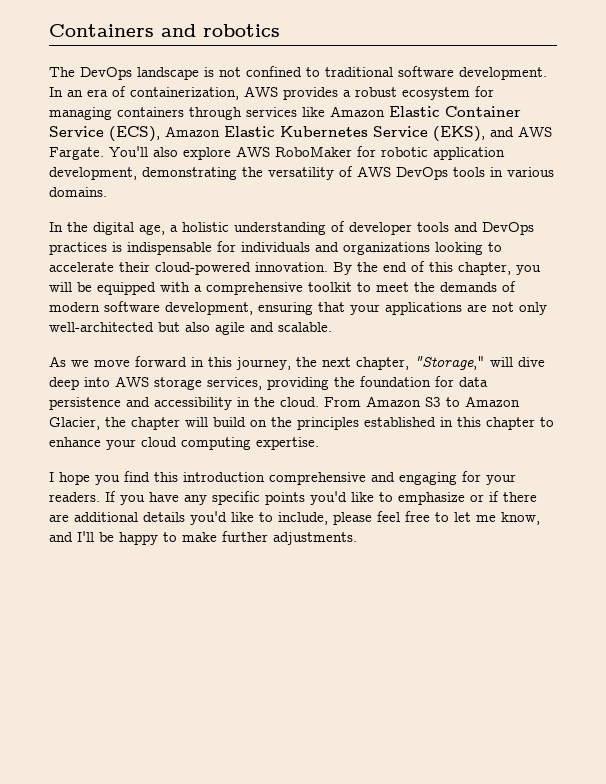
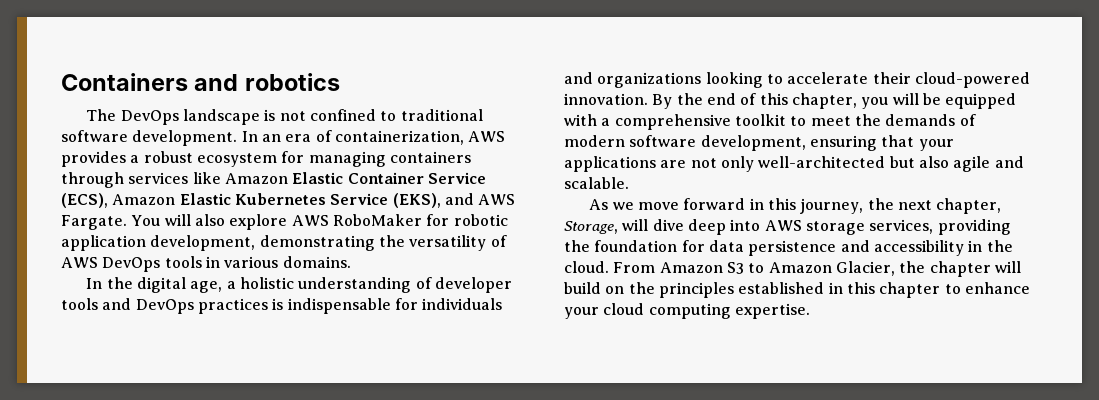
- You'll also explore AWS RoboMaker for robotic application development, demonstrating the versatility of AWS DevOps tools in various domains.
+ You will also explore AWS RoboMaker for robotic application development, demonstrating the versatility of AWS DevOps tools in various domains.
- As we move forward in this journey, the next chapter, "Storage," will dive deep into AWS storage services, providing the foundation for data persistence and accessibility in the cloud.
+ As we move forward in this journey, the next chapter, Storage, will dive deep into AWS storage services, providing the foundation for data persistence and accessibility in the cloud.
- I hope you find this introduction comprehensive and engaging for your readers. If you have any specific points you'd like to emphasize or if there are additional details you'd like to include, please feel free to let me know, and I'll be happy to make further adjustments.

